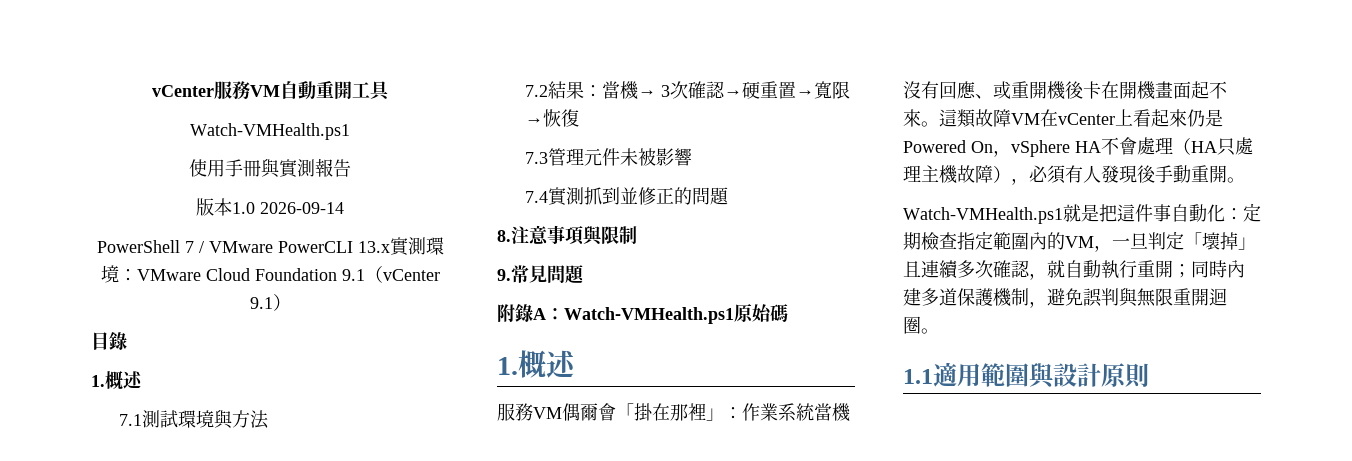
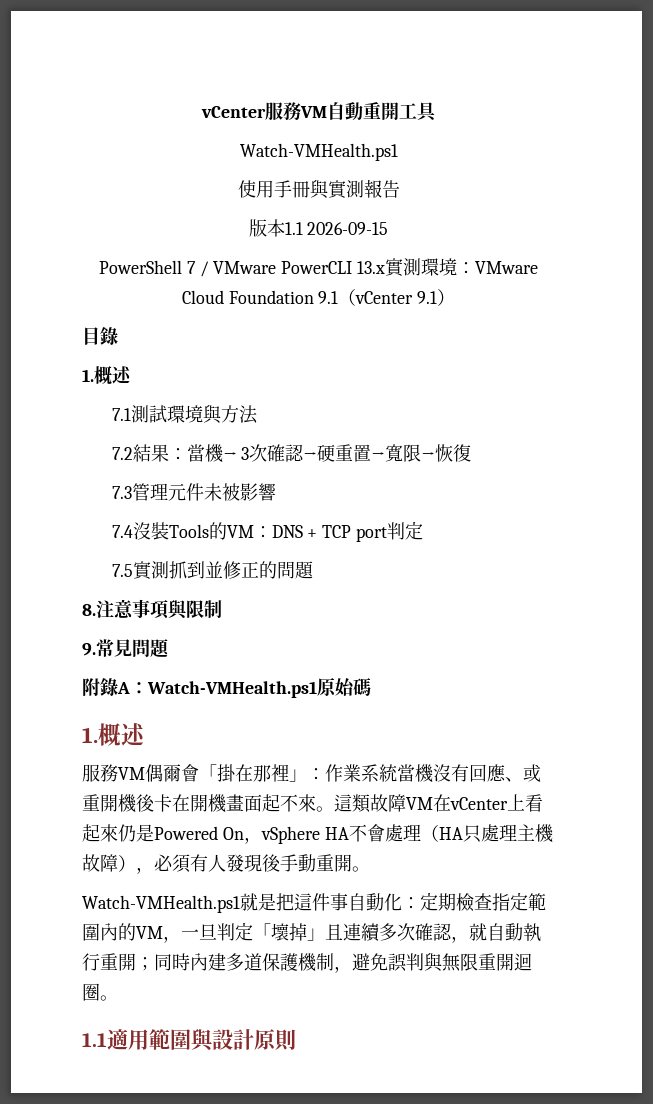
- 版本1.0 2026-09-14
+ 版本1.1 2026-09-15
- 7.4實測抓到並修正的問題
+ 7.4沒裝Tools的VM：DNS + TCP port判定
+ 7.5實測抓到並修正的問題

